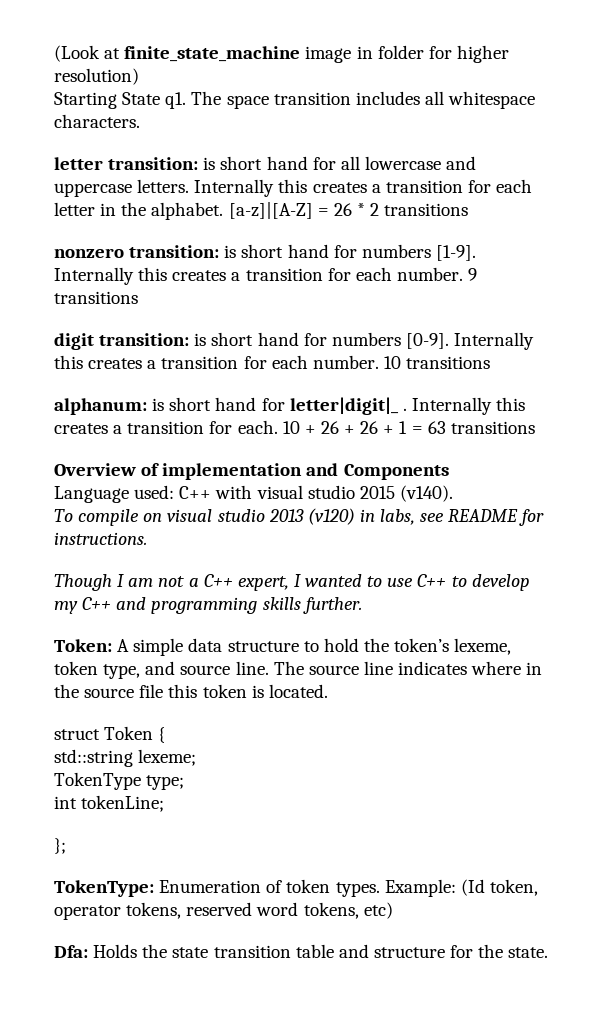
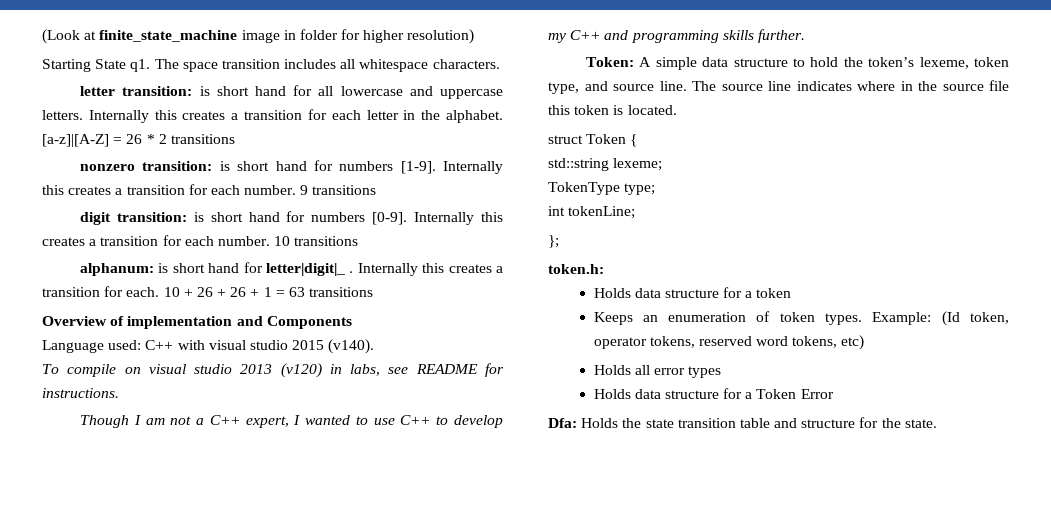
- TokenType: Enumeration of token types.
+ token.h:
+ Holds data structure for a token
+ Keeps an enumeration of token types.
+ Holds all error types
+ Holds data structure for a Token Error

